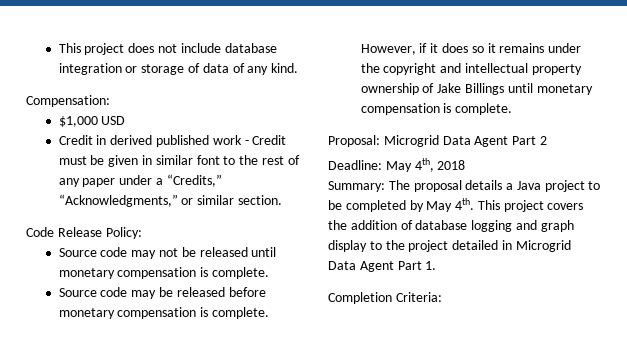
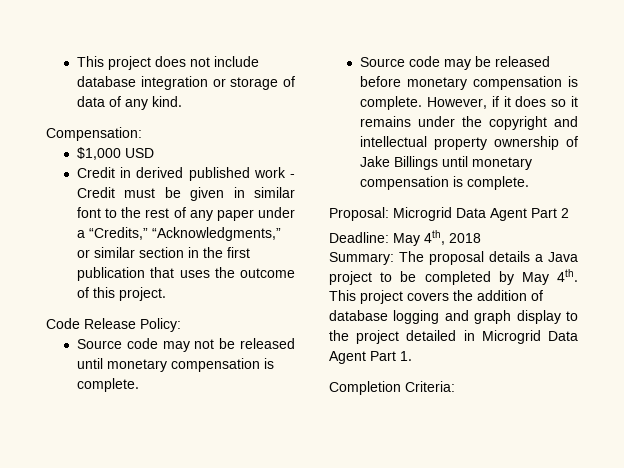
- Credit in derived published work - Credit must be given in similar font to the rest of any paper under a “Credits,” “Acknowledgments,” or similar section.
+ Credit in derived published work - Credit must be given in similar font to the rest of any paper under a “Credits,” “Acknowledgments,” or similar section in the first publication that uses the outcome of this project.

